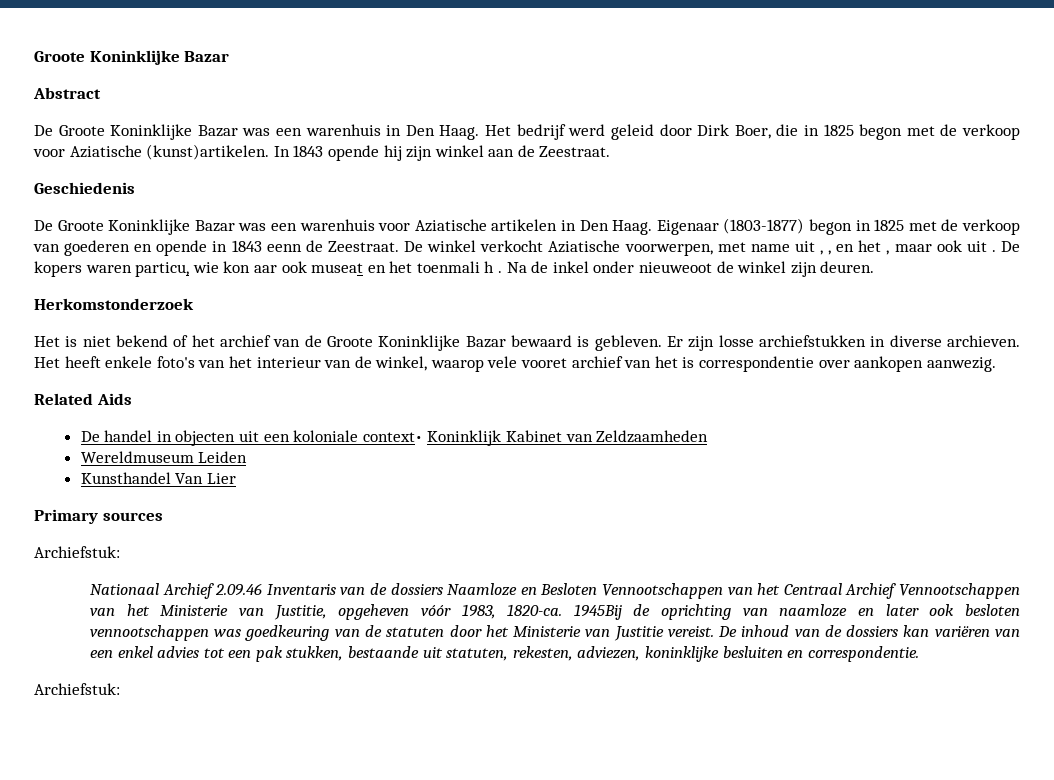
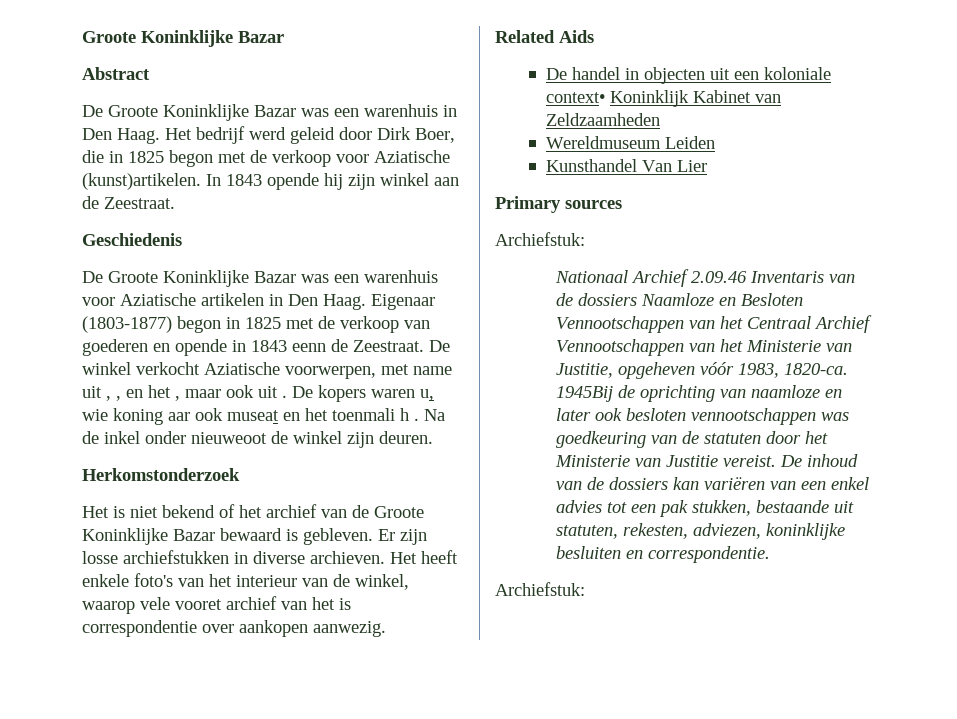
- De kopers waren particu, wie kon aar ook museat en het toenmali h .
+ De kopers waren u, wie koning aar ook museat en het toenmali h .

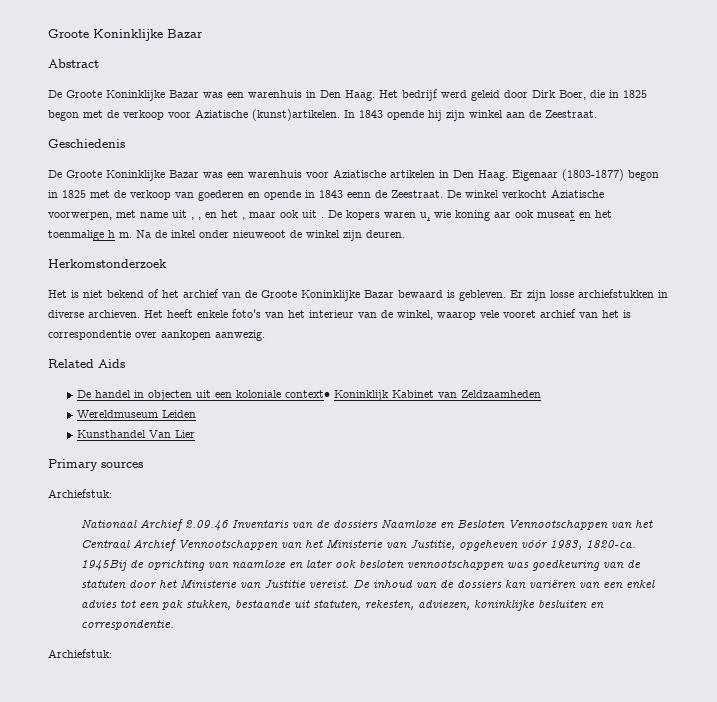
- De kopers waren u, wie koning aar ook museat en het toenmali h .
+ De kopers waren u, wie koning aar ook museat en het toenmalige h m.

